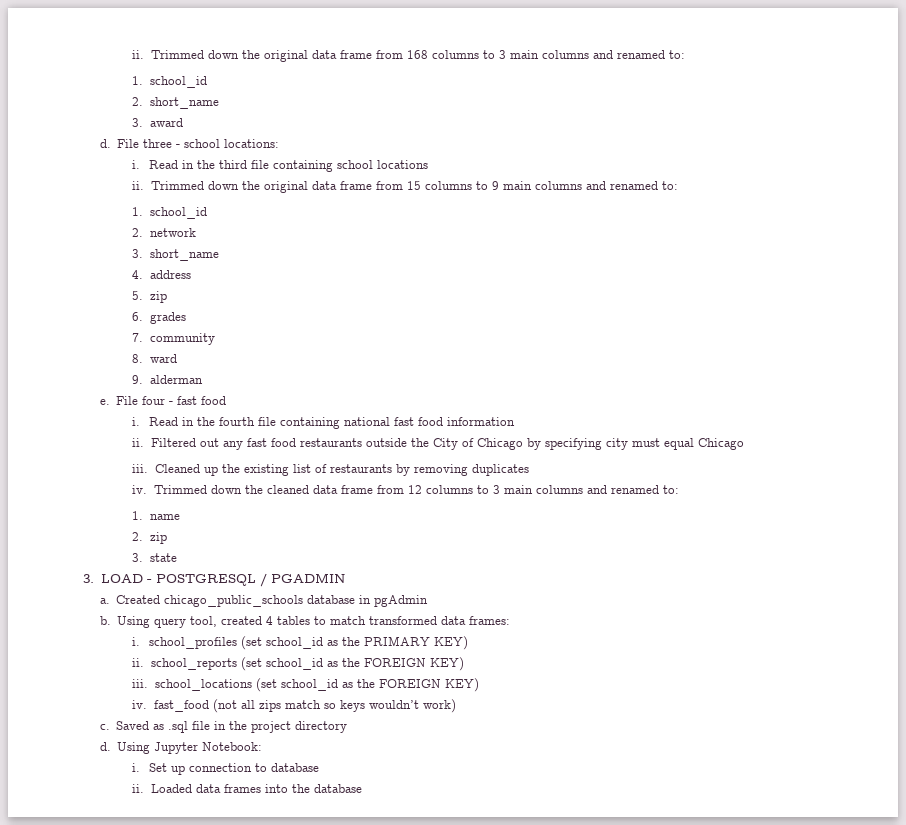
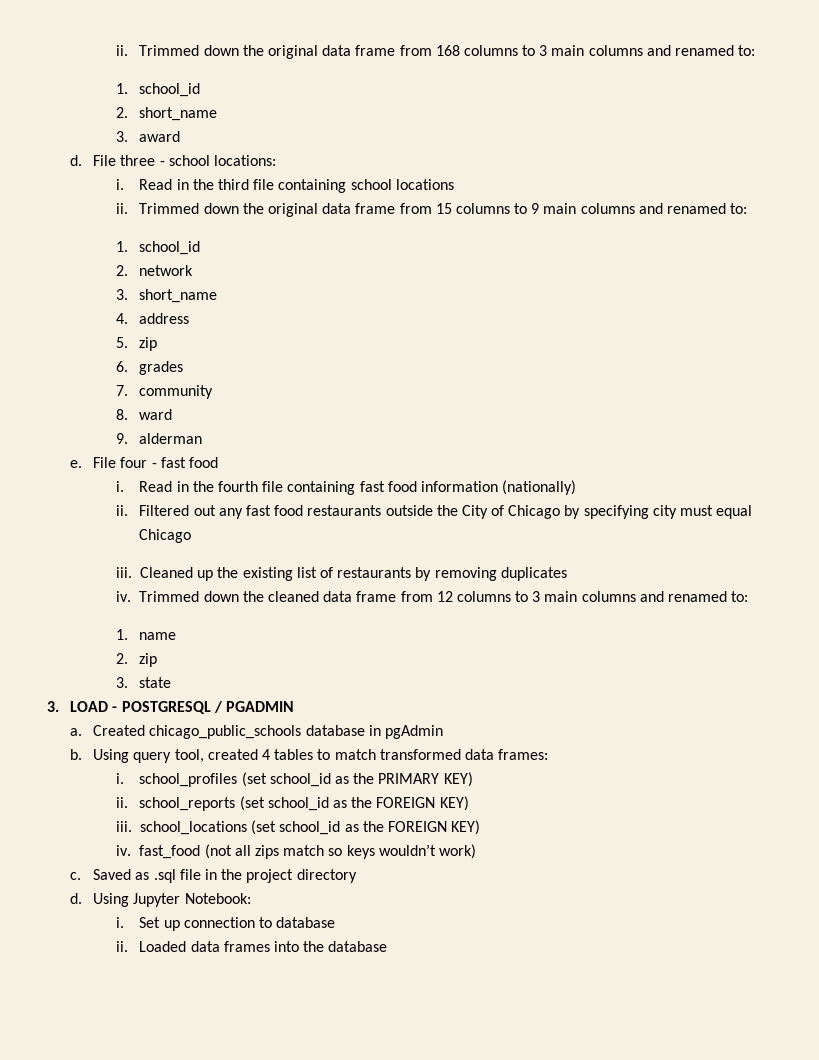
- Read in the fourth file containing national fast food information
+ Read in the fourth file containing fast food information (nationally)

